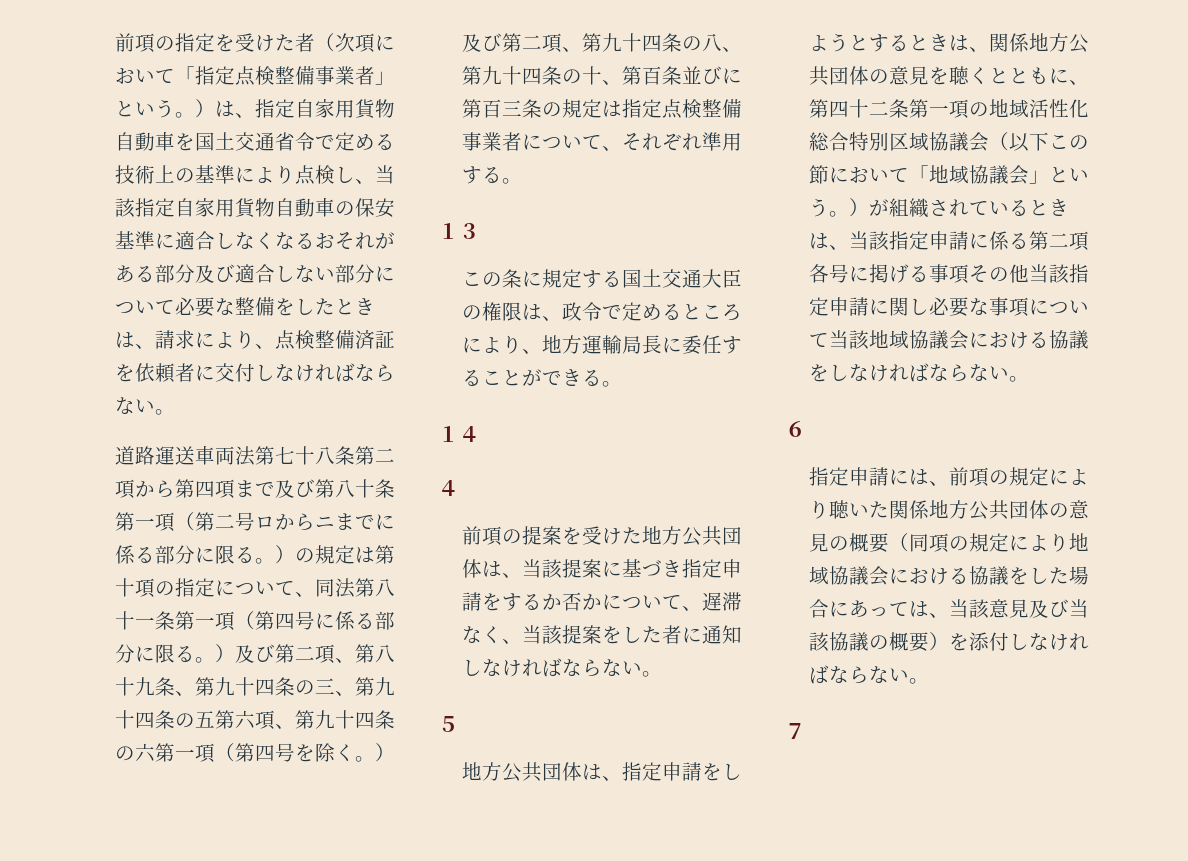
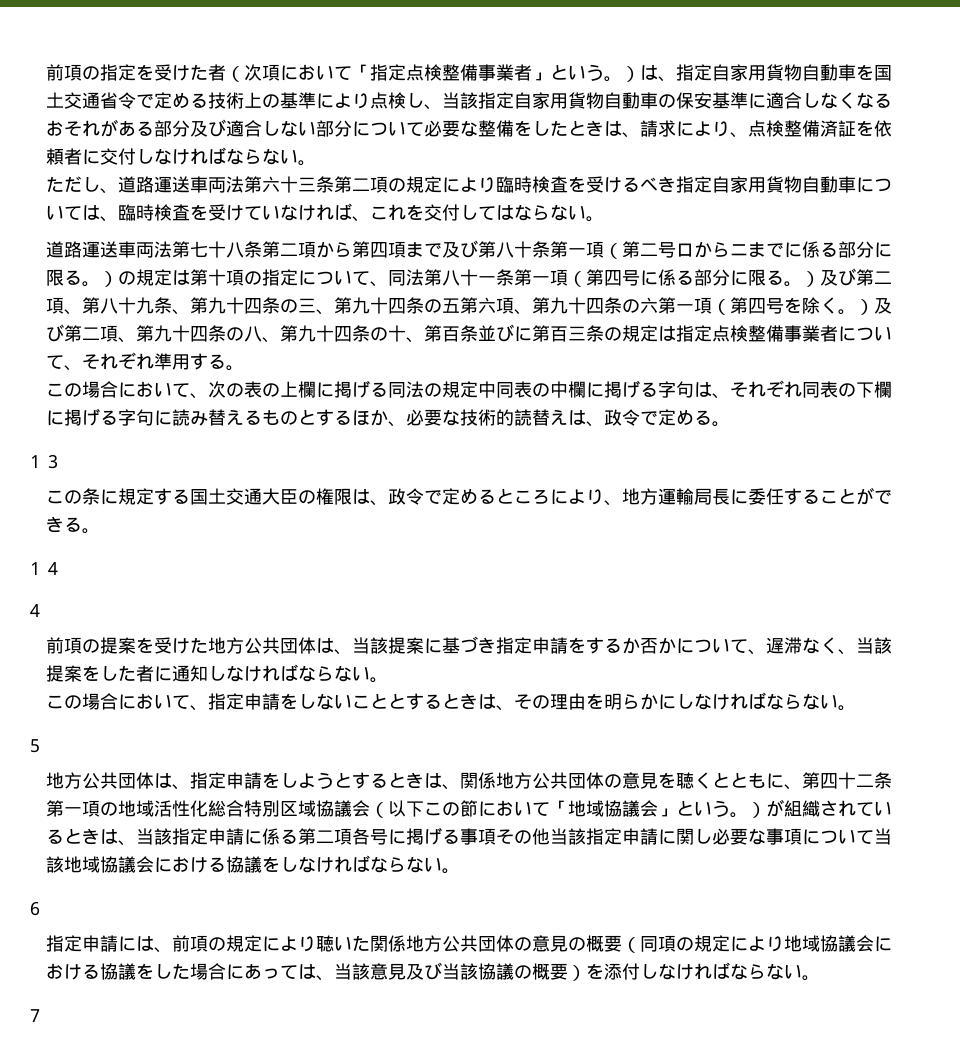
+ ただし、道路運送車両法第六十三条第二項の規定により臨時検査を受けるべき指定自家用貨物自動車については、臨時検査を受けていなければ、これを交付してはならない。
+ この場合において、次の表の上欄に掲げる同法の規定中同表の中欄に掲げる字句は、それぞれ同表の下欄に掲げる字句に読み替えるものとするほか、必要な技術的読替えは、政令で定める。
+ この場合において、指定申請をしないこととするときは、その理由を明らかにしなければならない。

